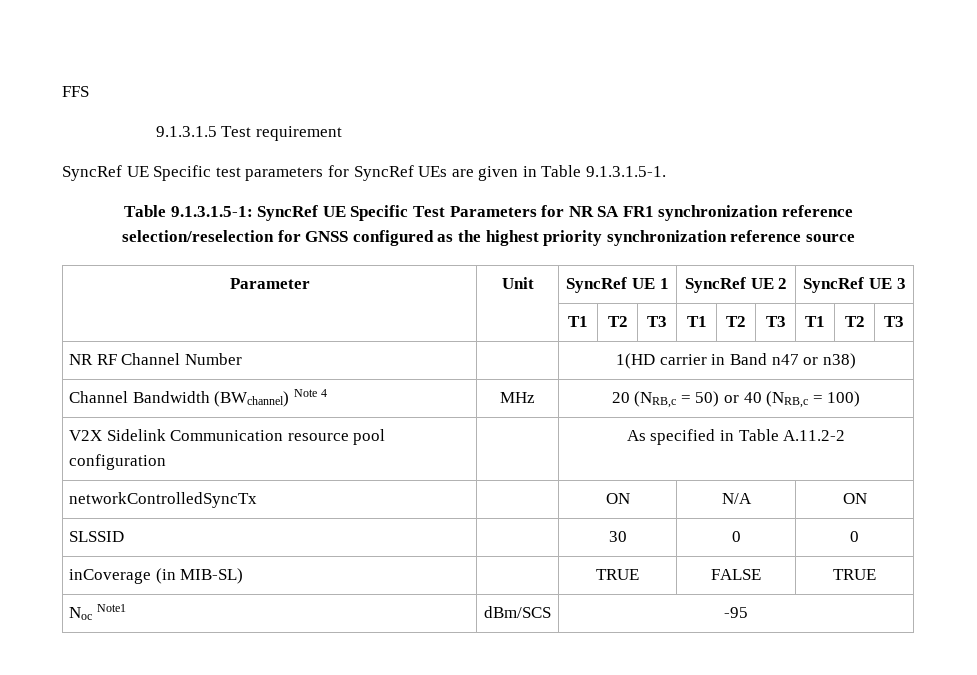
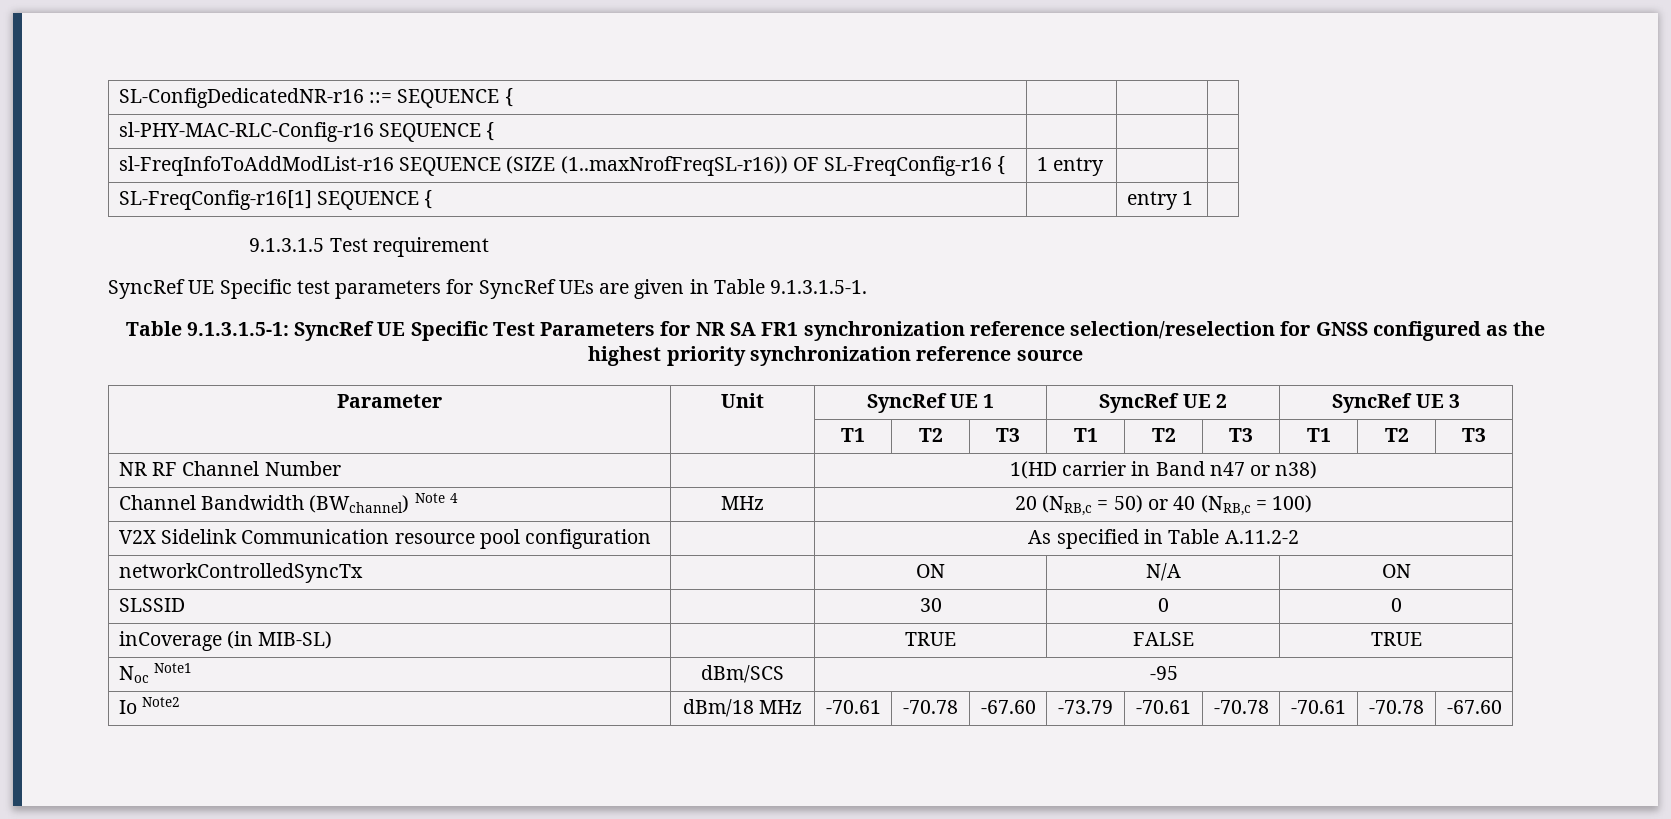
- FFS
+ SL-ConfigDedicatedNR-r16 ::= SEQUENCE { | | |
+ sl-PHY-MAC-RLC-Config-r16 SEQUENCE { | | |
+ sl-FreqInfoToAddModList-r16 SEQUENCE (SIZE (1..maxNrofFreqSL-r16)) OF SL-FreqConfig-r16 { | 1 entry | |
+ SL-FreqConfig-r16[1] SEQUENCE { | | entry 1 |
+ Io Note2 | dBm/18 MHz | -70.61 | -70.78 | -67.60 | -73.79 | -70.61 | -70.78 | -70.61 | -70.78 | -67.60

